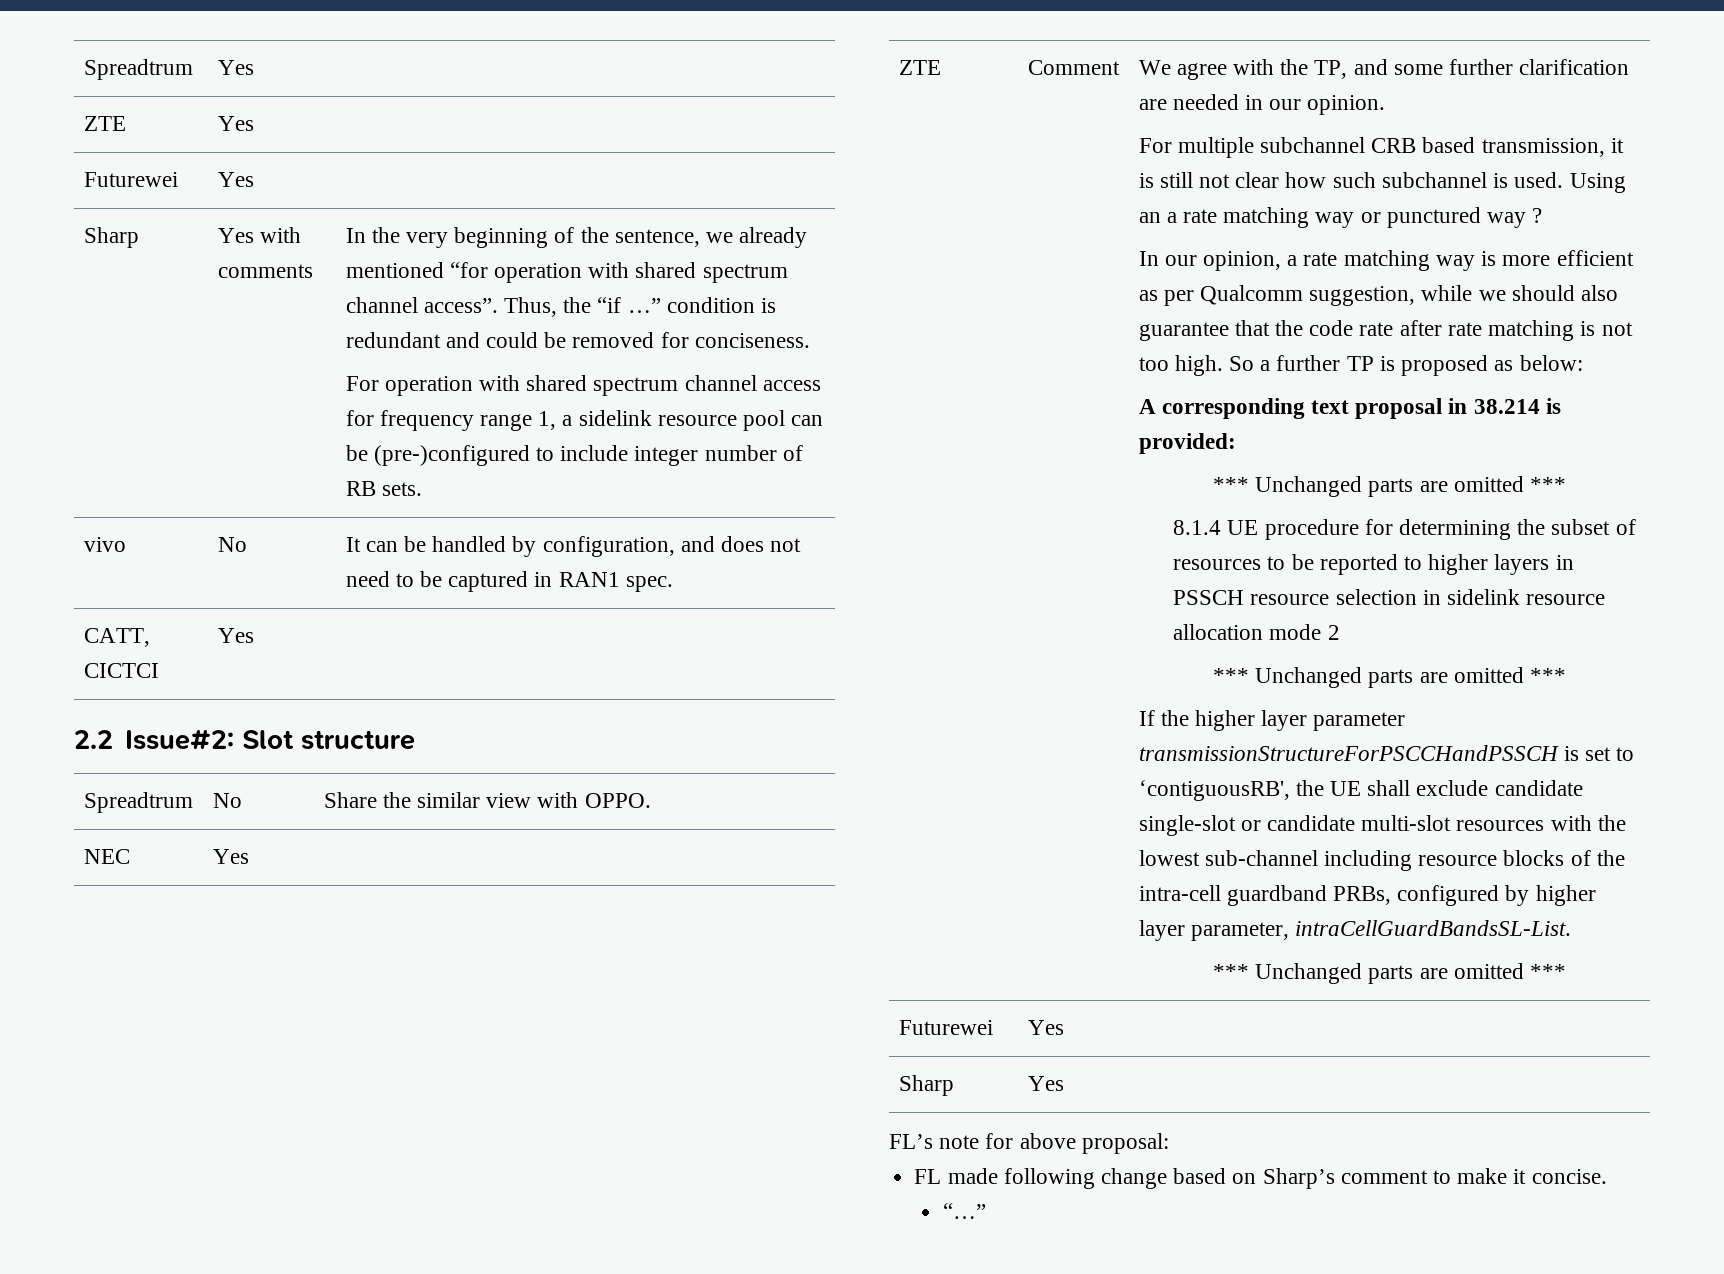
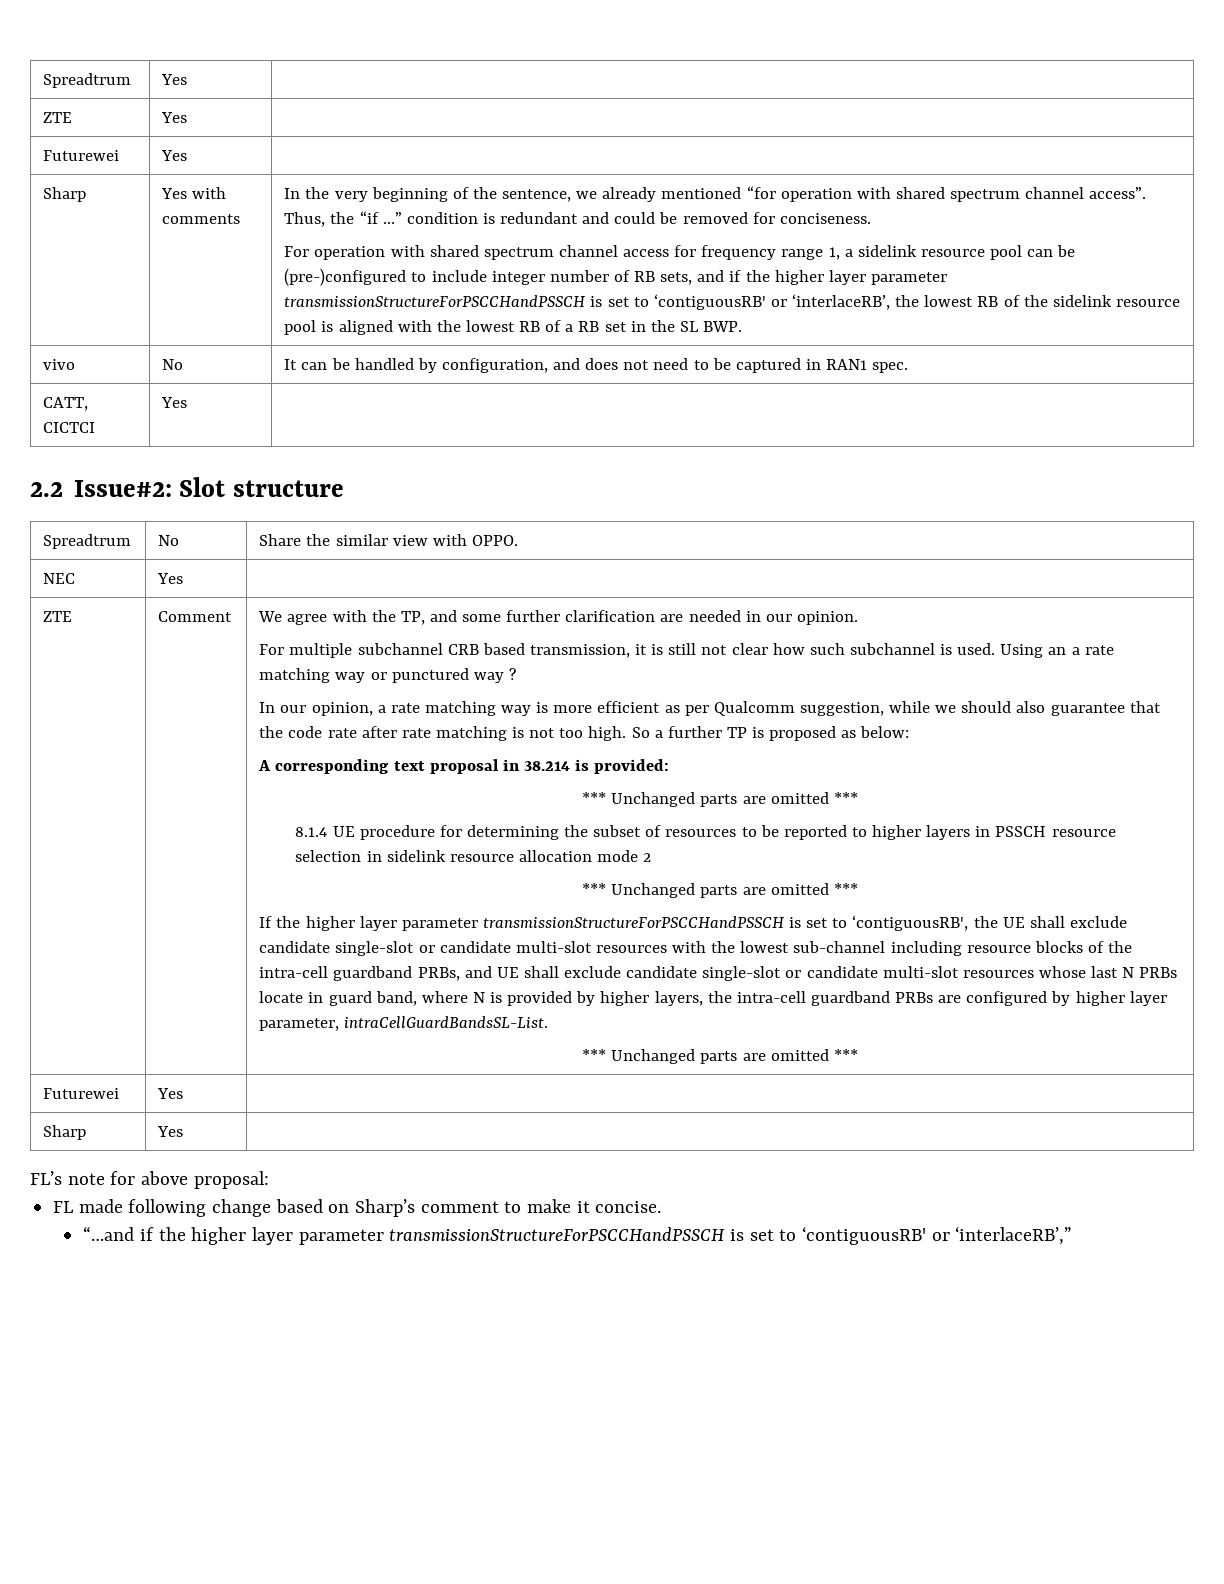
- For operation with shared spectrum channel access for frequency range 1, a sidelink resource pool can be (pre-)configured to include integer number of RB sets.
+ For operation with shared spectrum channel access for frequency range 1, a sidelink resource pool can be (pre-)configured to include integer number of RB sets, and if the higher layer parameter transmissionStructureForPSCCHandPSSCH is set to ‘contiguousRB' or ‘interlaceRB’, the lowest RB of the sidelink resource pool is aligned with the lowest RB of a RB set in the SL BWP.
- If the higher layer parameter transmissionStructureForPSCCHandPSSCH is set to ‘contiguousRB', the UE shall exclude candidate single-slot or candidate multi-slot resources with the lowest sub-channel including resource blocks of the intra-cell guardband PRBs, configured by higher layer parameter, intraCellGuardBandsSL-List.
+ If the higher layer parameter transmissionStructureForPSCCHandPSSCH is set to ‘contiguousRB', the UE shall exclude candidate single-slot or candidate multi-slot resources with the lowest sub-channel including resource blocks of the intra-cell guardband PRBs, and UE shall exclude candidate single-slot or candidate multi-slot resources whose last N PRBs locate in guard band, where N is provided by higher layers, the intra-cell guardband PRBs are configured by higher layer parameter, intraCellGuardBandsSL-List.
- “…”
+ “…and if the higher layer parameter transmissionStructureForPSCCHandPSSCH is set to ‘contiguousRB' or ‘interlaceRB’,”

